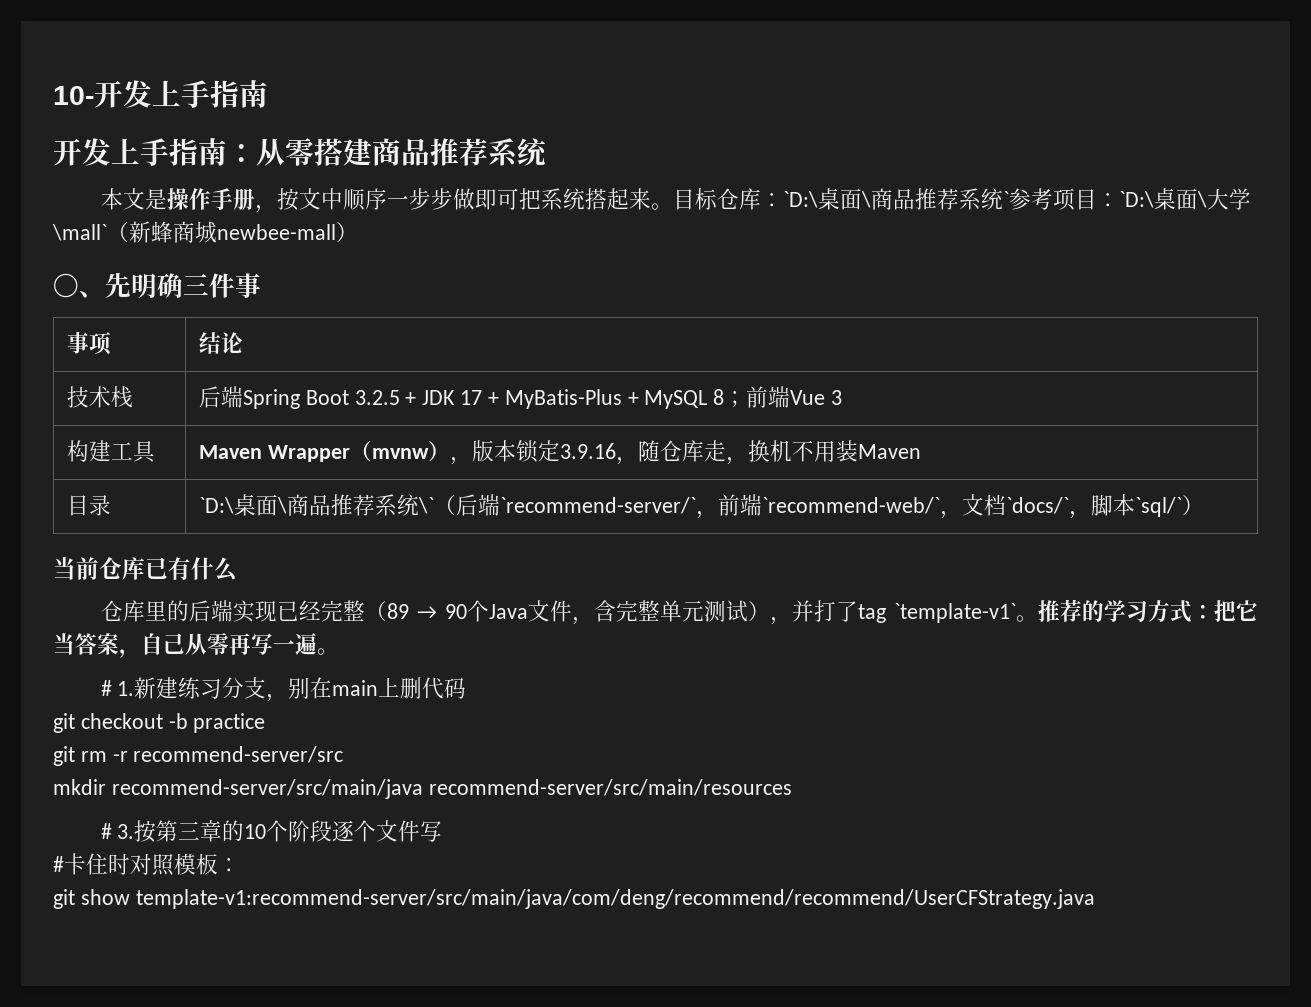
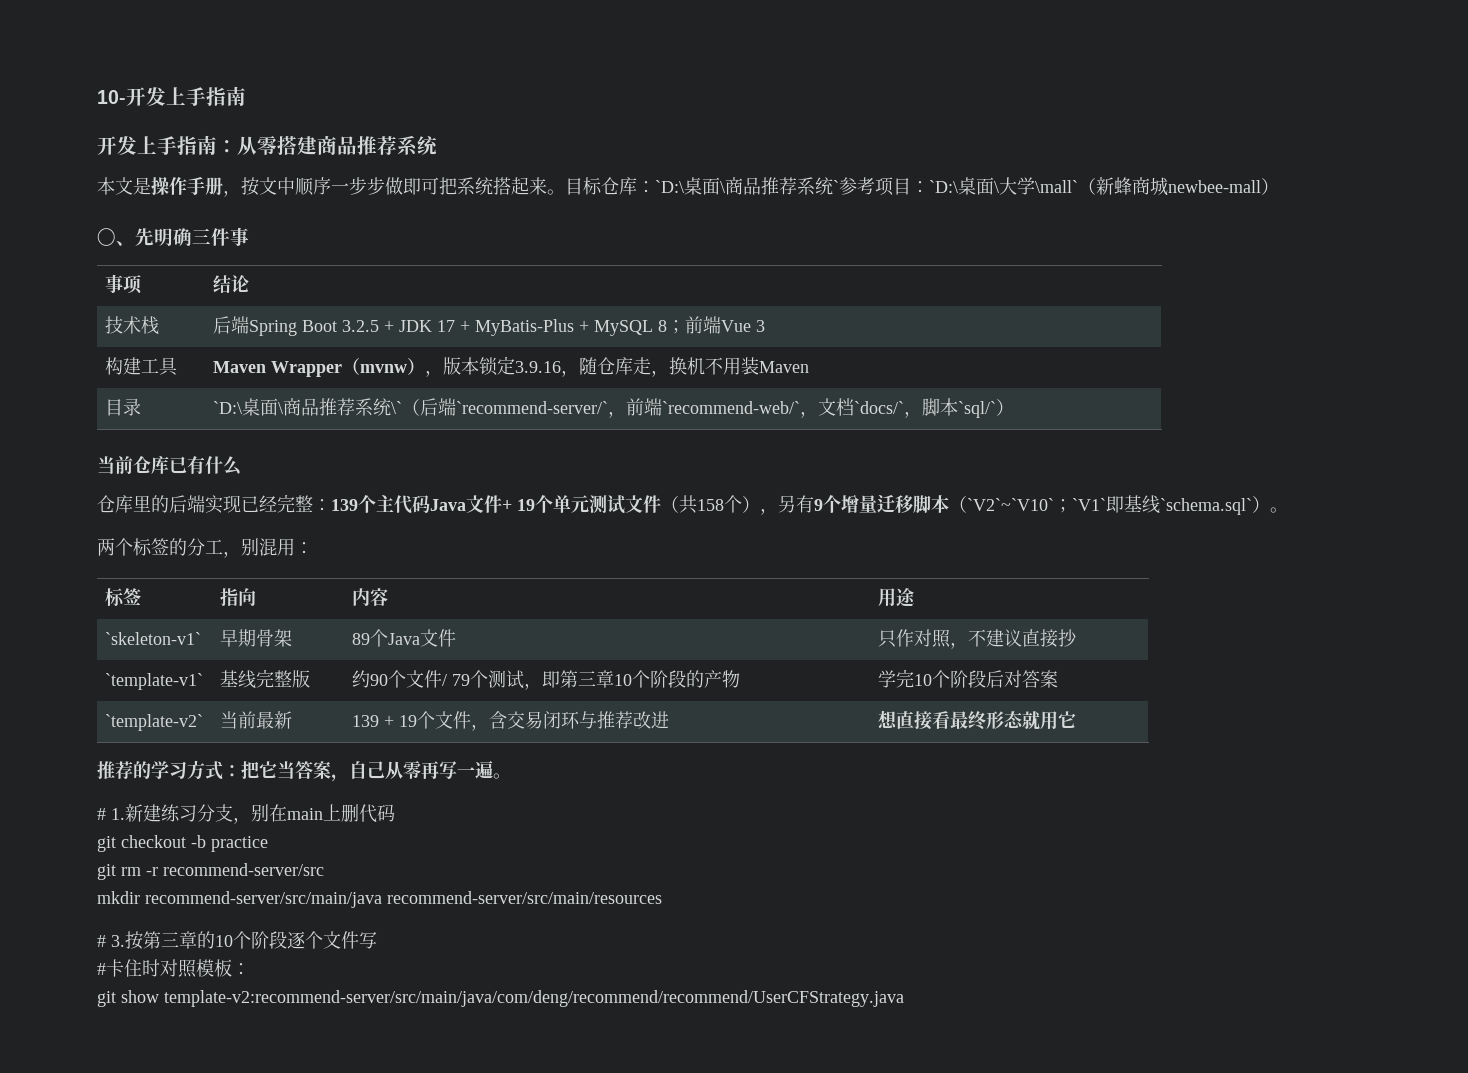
- 仓库里的后端实现已经完整（89 → 90个Java文件，含完整单元测试），并打了tag `template-v1`。推荐的学习方式：把它当答案，自己从零再写一遍。
+ 仓库里的后端实现已经完整：139个主代码Java文件+ 19个单元测试文件（共158个），另有9个增量迁移脚本（`V2`~`V10`；`V1`即基线`schema.sql`）。
+ 两个标签的分工，别混用：
+ 标签 | 指向 | 内容 | 用途
+ `skeleton-v1` | 早期骨架 | 89个Java文件 | 只作对照，不建议直接抄
+ `template-v1` | 基线完整版 | 约90个文件/ 79个测试，即第三章10个阶段的产物 | 学完10个阶段后对答案
+ `template-v2` | 当前最新 | 139 + 19个文件，含交易闭环与推荐改进 | 想直接看最终形态就用它
+ 推荐的学习方式：把它当答案，自己从零再写一遍。
- git show template-v1:recommend-server/src/main/java/com/deng/recommend/recommend/UserCFStrategy.java
+ git show template-v2:recommend-server/src/main/java/com/deng/recommend/recommend/UserCFStrategy.java

